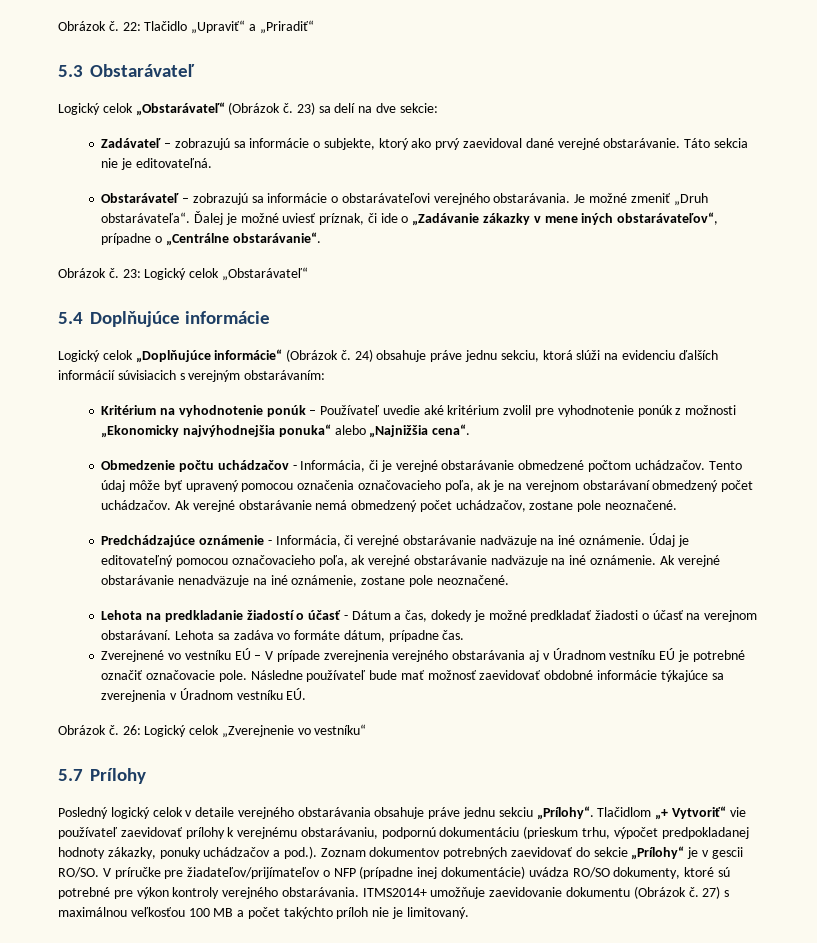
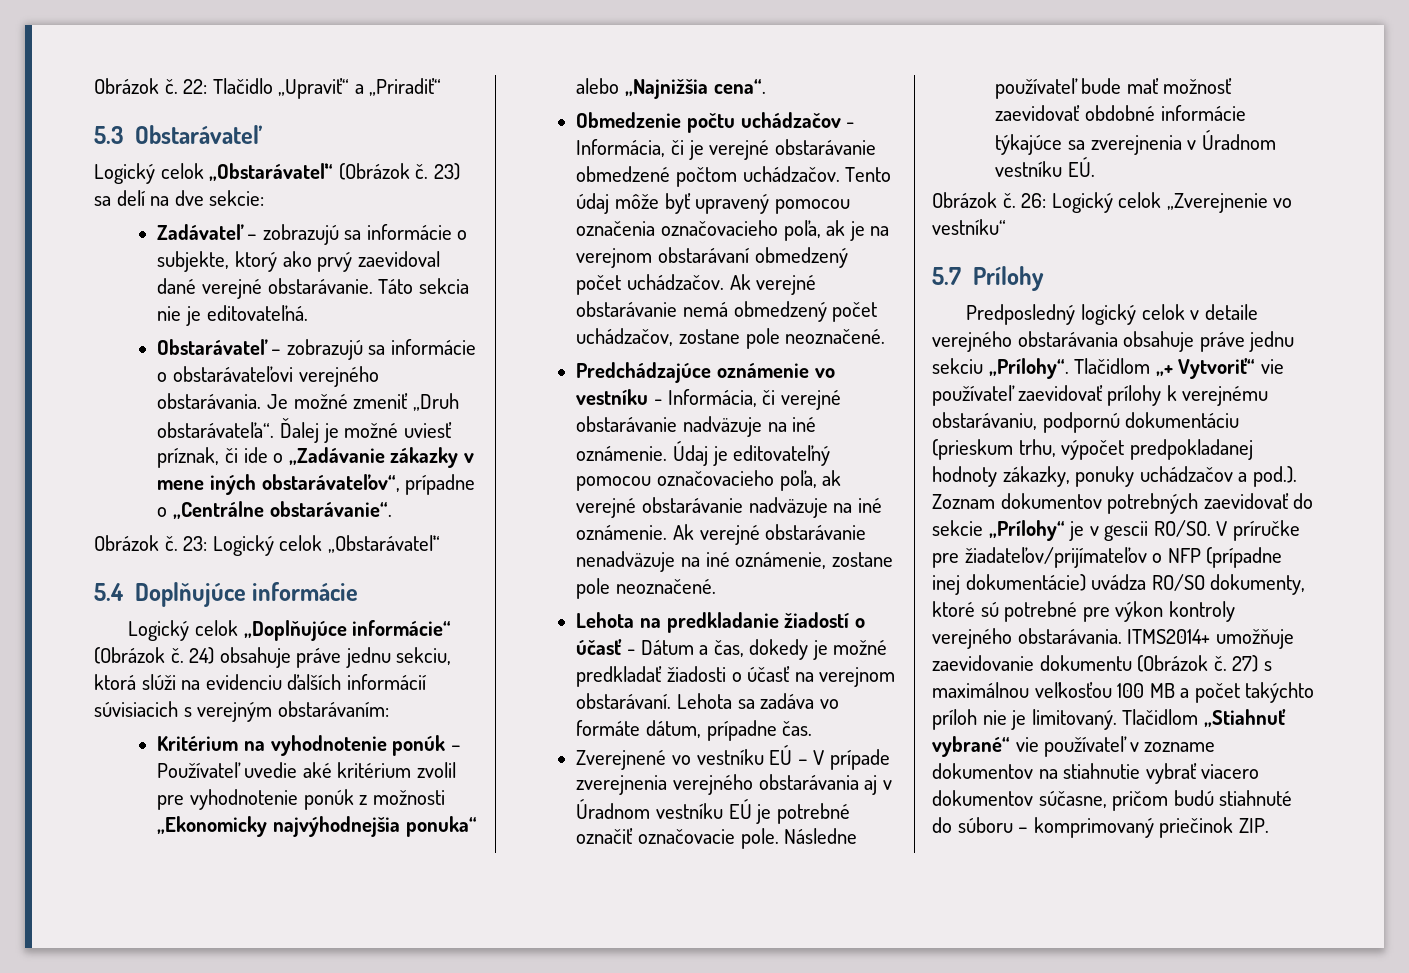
- Predchádzajúce oznámenie - Informácia, či verejné obstarávanie nadväzuje na iné oznámenie.
+ Predchádzajúce oznámenie vo vestníku - Informácia, či verejné obstarávanie nadväzuje na iné oznámenie.
- Posledný logický celok v detaile verejného obstarávania obsahuje práve jednu sekciu „Prílohy“.
+ Predposledný logický celok v detaile verejného obstarávania obsahuje práve jednu sekciu „Prílohy“.
+ Tlačidlom „Stiahnuť vybrané“ vie používateľ v zozname dokumentov na stiahnutie vybrať viacero dokumentov súčasne, pričom budú stiahnuté do súboru – komprimovaný priečinok ZIP.

